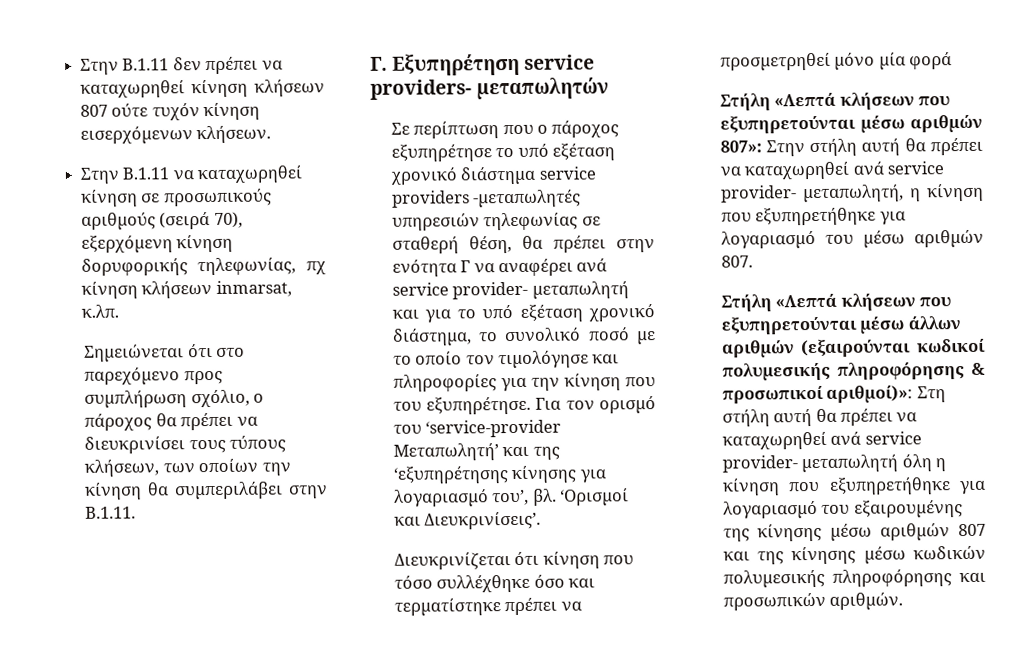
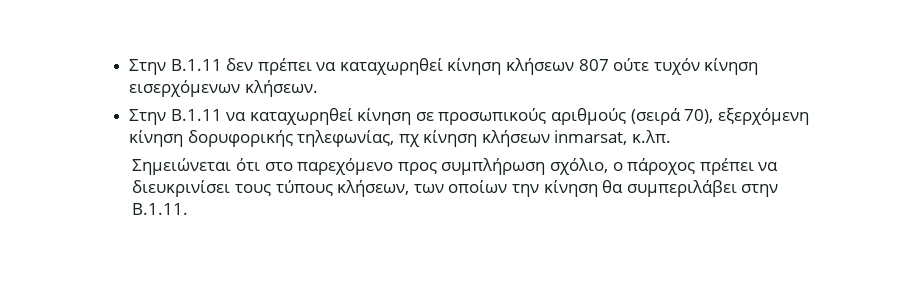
- Σημειώνεται ότι στο παρεχόμενο προς συμπλήρωση σχόλιο, ο πάροχος θα πρέπει να διευκρινίσει τους τύπους κλήσεων, των οποίων την κίνηση θα συμπεριλάβει στην Β.1.11.
+ Σημειώνεται ότι στο παρεχόμενο προς συμπλήρωση σχόλιο, ο πάροχος πρέπει να διευκρινίσει τους τύπους κλήσεων, των οποίων την κίνηση θα συμπεριλάβει στην Β.1.11.
- Γ. Εξυπηρέτηση service providers- μεταπωλητών
- Σε περίπτωση που ο πάροχος εξυπηρέτησε το υπό εξέταση χρονικό διάστημα service providers -μεταπωλητές υπηρεσιών τηλεφωνίας σε σταθερή θέση, θα πρέπει στην ενότητα Γ να αναφέρει ανά service provider- μεταπωλητή και για το υπό εξέταση χρονικό διάστημα, το συνολικό ποσό με το οποίο τον τιμολόγησε και πληροφορίες για την κίνηση που του εξυπηρέτησε. Για τον ορισμό του ‘service-provider Μεταπωλητή’ και της ‘εξυπηρέτησης κίνησης για λογαριασμό του’, βλ. ‘Ορισμοί και Διευκρινίσεις’.
- Διευκρινίζεται ότι κίνηση που τόσο συλλέχθηκε όσο και τερματίστηκε πρέπει να προσμετρηθεί μόνο μία φορά
- Στήλη «Λεπτά κλήσεων που εξυπηρετούνται μέσω αριθμών 807»: Στην στήλη αυτή θα πρέπει να καταχωρηθεί ανά service provider- μεταπωλητή, η κίνηση που εξυπηρετήθηκε για λογαριασμό του μέσω αριθμών 807.
- Στήλη «Λεπτά κλήσεων που εξυπηρετούνται μέσω άλλων αριθμών (εξαιρούνται κωδικοί πολυμεσικής πληροφόρησης & προσωπικοί αριθμοί)»: Στη στήλη αυτή θα πρέπει να καταχωρηθεί ανά service provider- μεταπωλητή όλη η κίνηση που εξυπηρετήθηκε για λογαριασμό του εξαιρουμένης της κίνησης μέσω αριθμών 807 και της κίνησης μέσω κωδικών πολυμεσικής πληροφόρησης και προσωπικών αριθμών.

